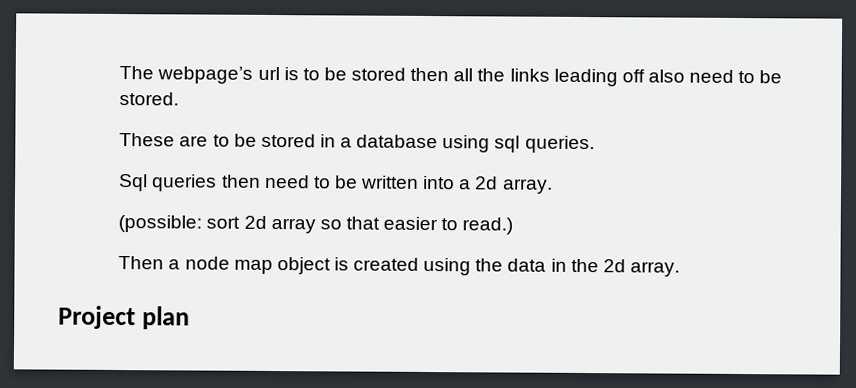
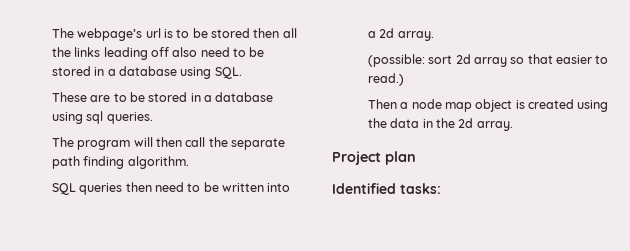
- The webpage’s url is to be stored then all the links leading off also need to be stored.
+ The webpage’s url is to be stored then all the links leading off also need to be stored in a database using SQL.
- Sql queries then need to be written into a 2d array.
+ The program will then call the separate path finding algorithm.
+ SQL queries then need to be written into a 2d array.
+ Identified tasks:

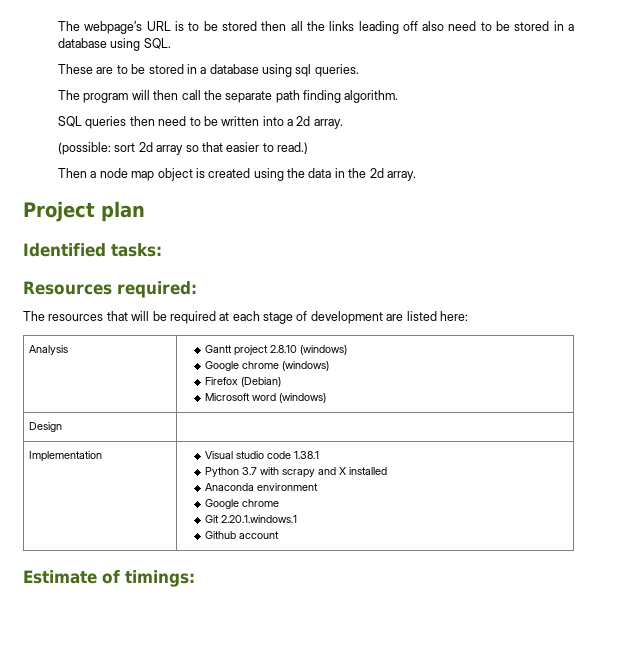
- The webpage’s url is to be stored then all the links leading off also need to be stored in a database using SQL.
+ The webpage’s URL is to be stored then all the links leading off also need to be stored in a database using SQL.
+ Resources required:
+ The resources that will be required at each stage of development are listed here:
+ Analysis | Gantt project 2.8.10 (windows)
+ Google chrome (windows)
+ Firefox (Debian)
+ Microsoft word (windows)
+ Design |
+ Implementation | Visual studio code 1.38.1
+ Python 3.7 with scrapy and X installed
+ Anaconda environment
+ Google chrome
+ Git 2.20.1.windows.1
+ Github account
+ Estimate of timings:

